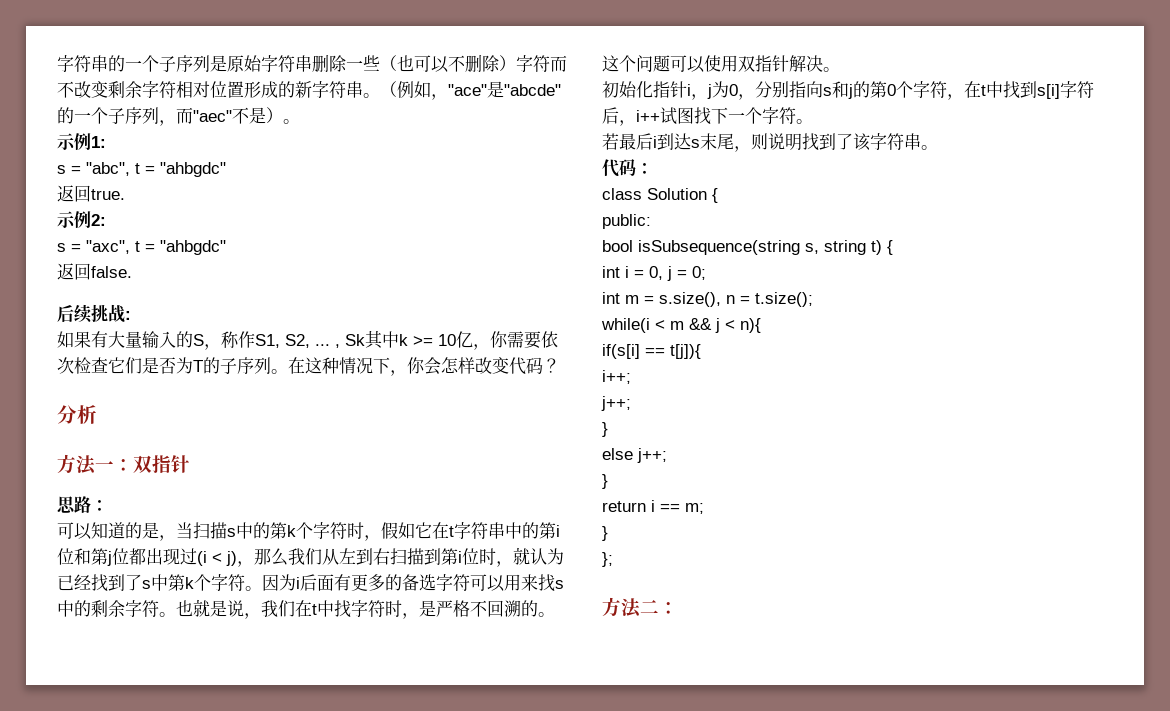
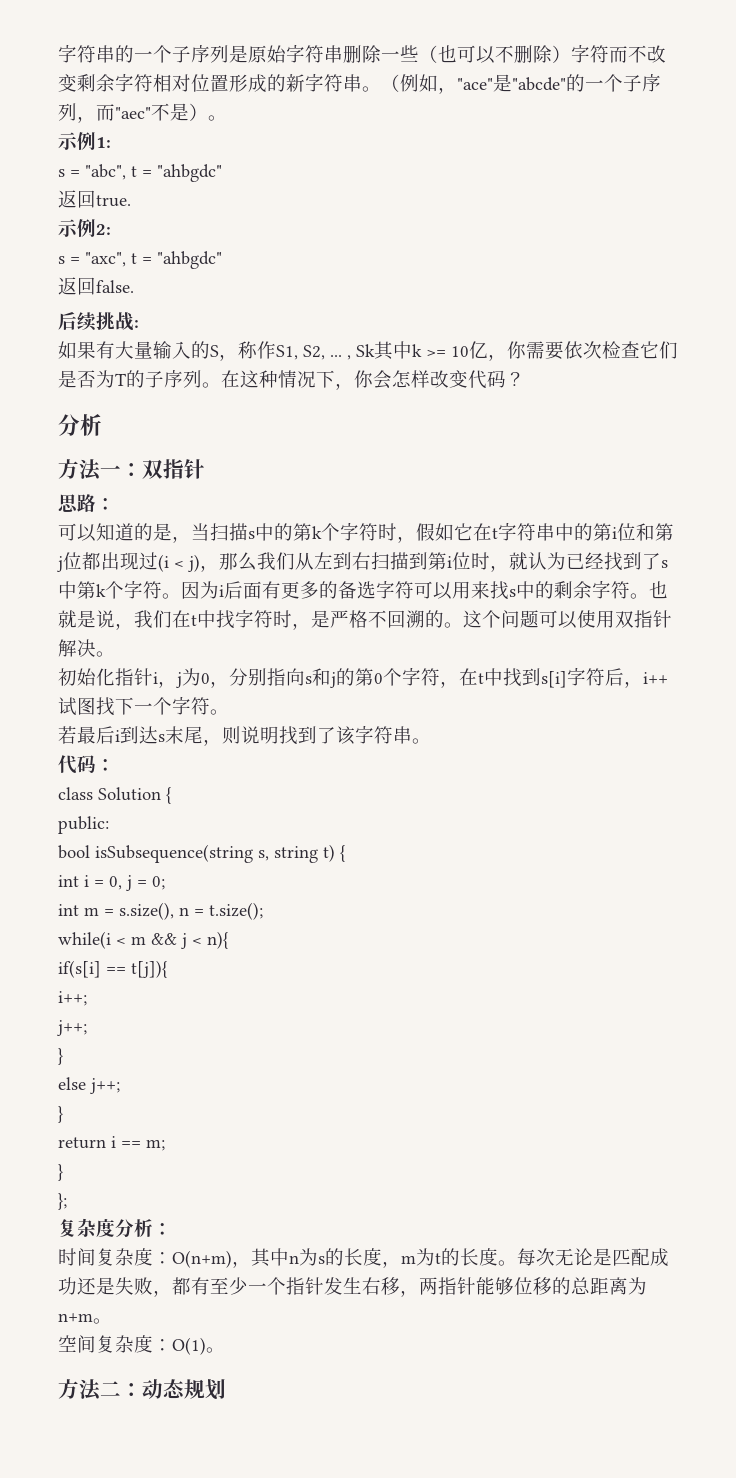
+ 复杂度分析：
+ 时间复杂度：O(n+m)，其中n为s的长度，m为t的长度。每次无论是匹配成功还是失败，都有至少一个指针发生右移，两指针能够位移的总距离为n+m。
+ 空间复杂度：O(1)。
- 方法二：
+ 方法二：动态规划

